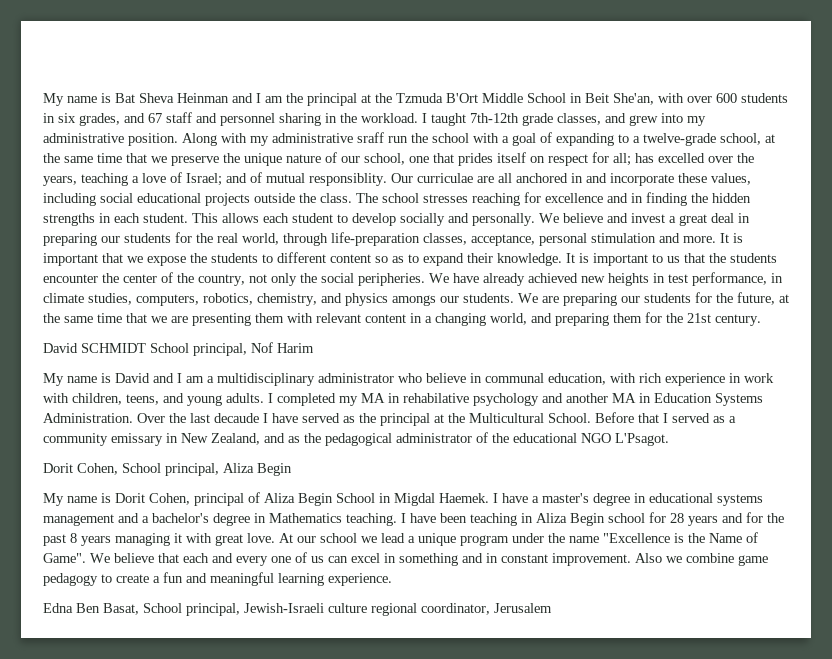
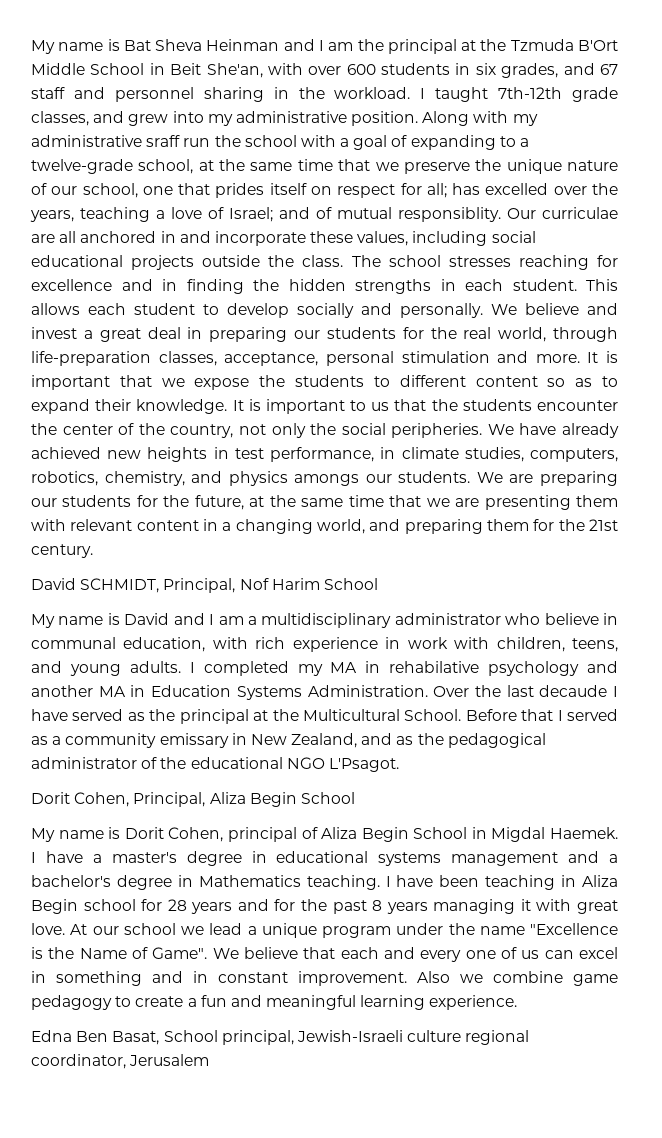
- David SCHMIDT School principal, Nof Harim
+ David SCHMIDT, Principal, Nof Harim School
- Dorit Cohen, School principal, Aliza Begin
+ Dorit Cohen, Principal, Aliza Begin School

